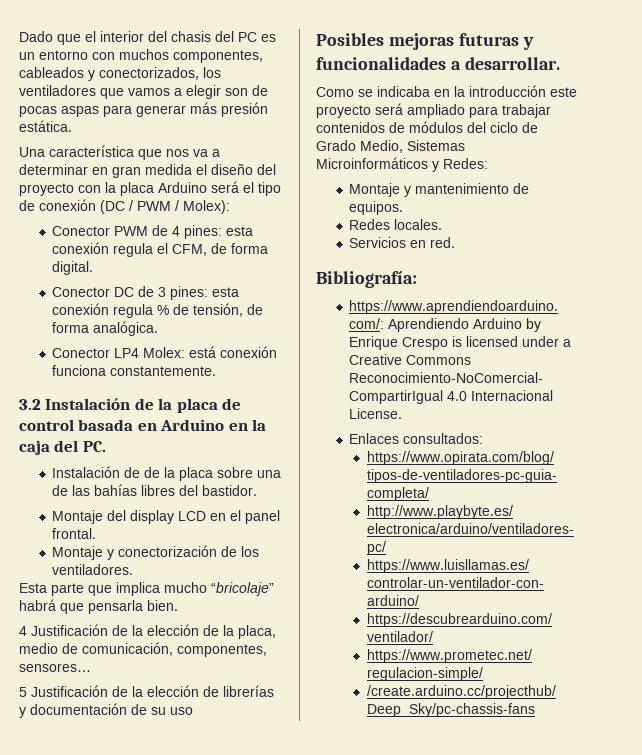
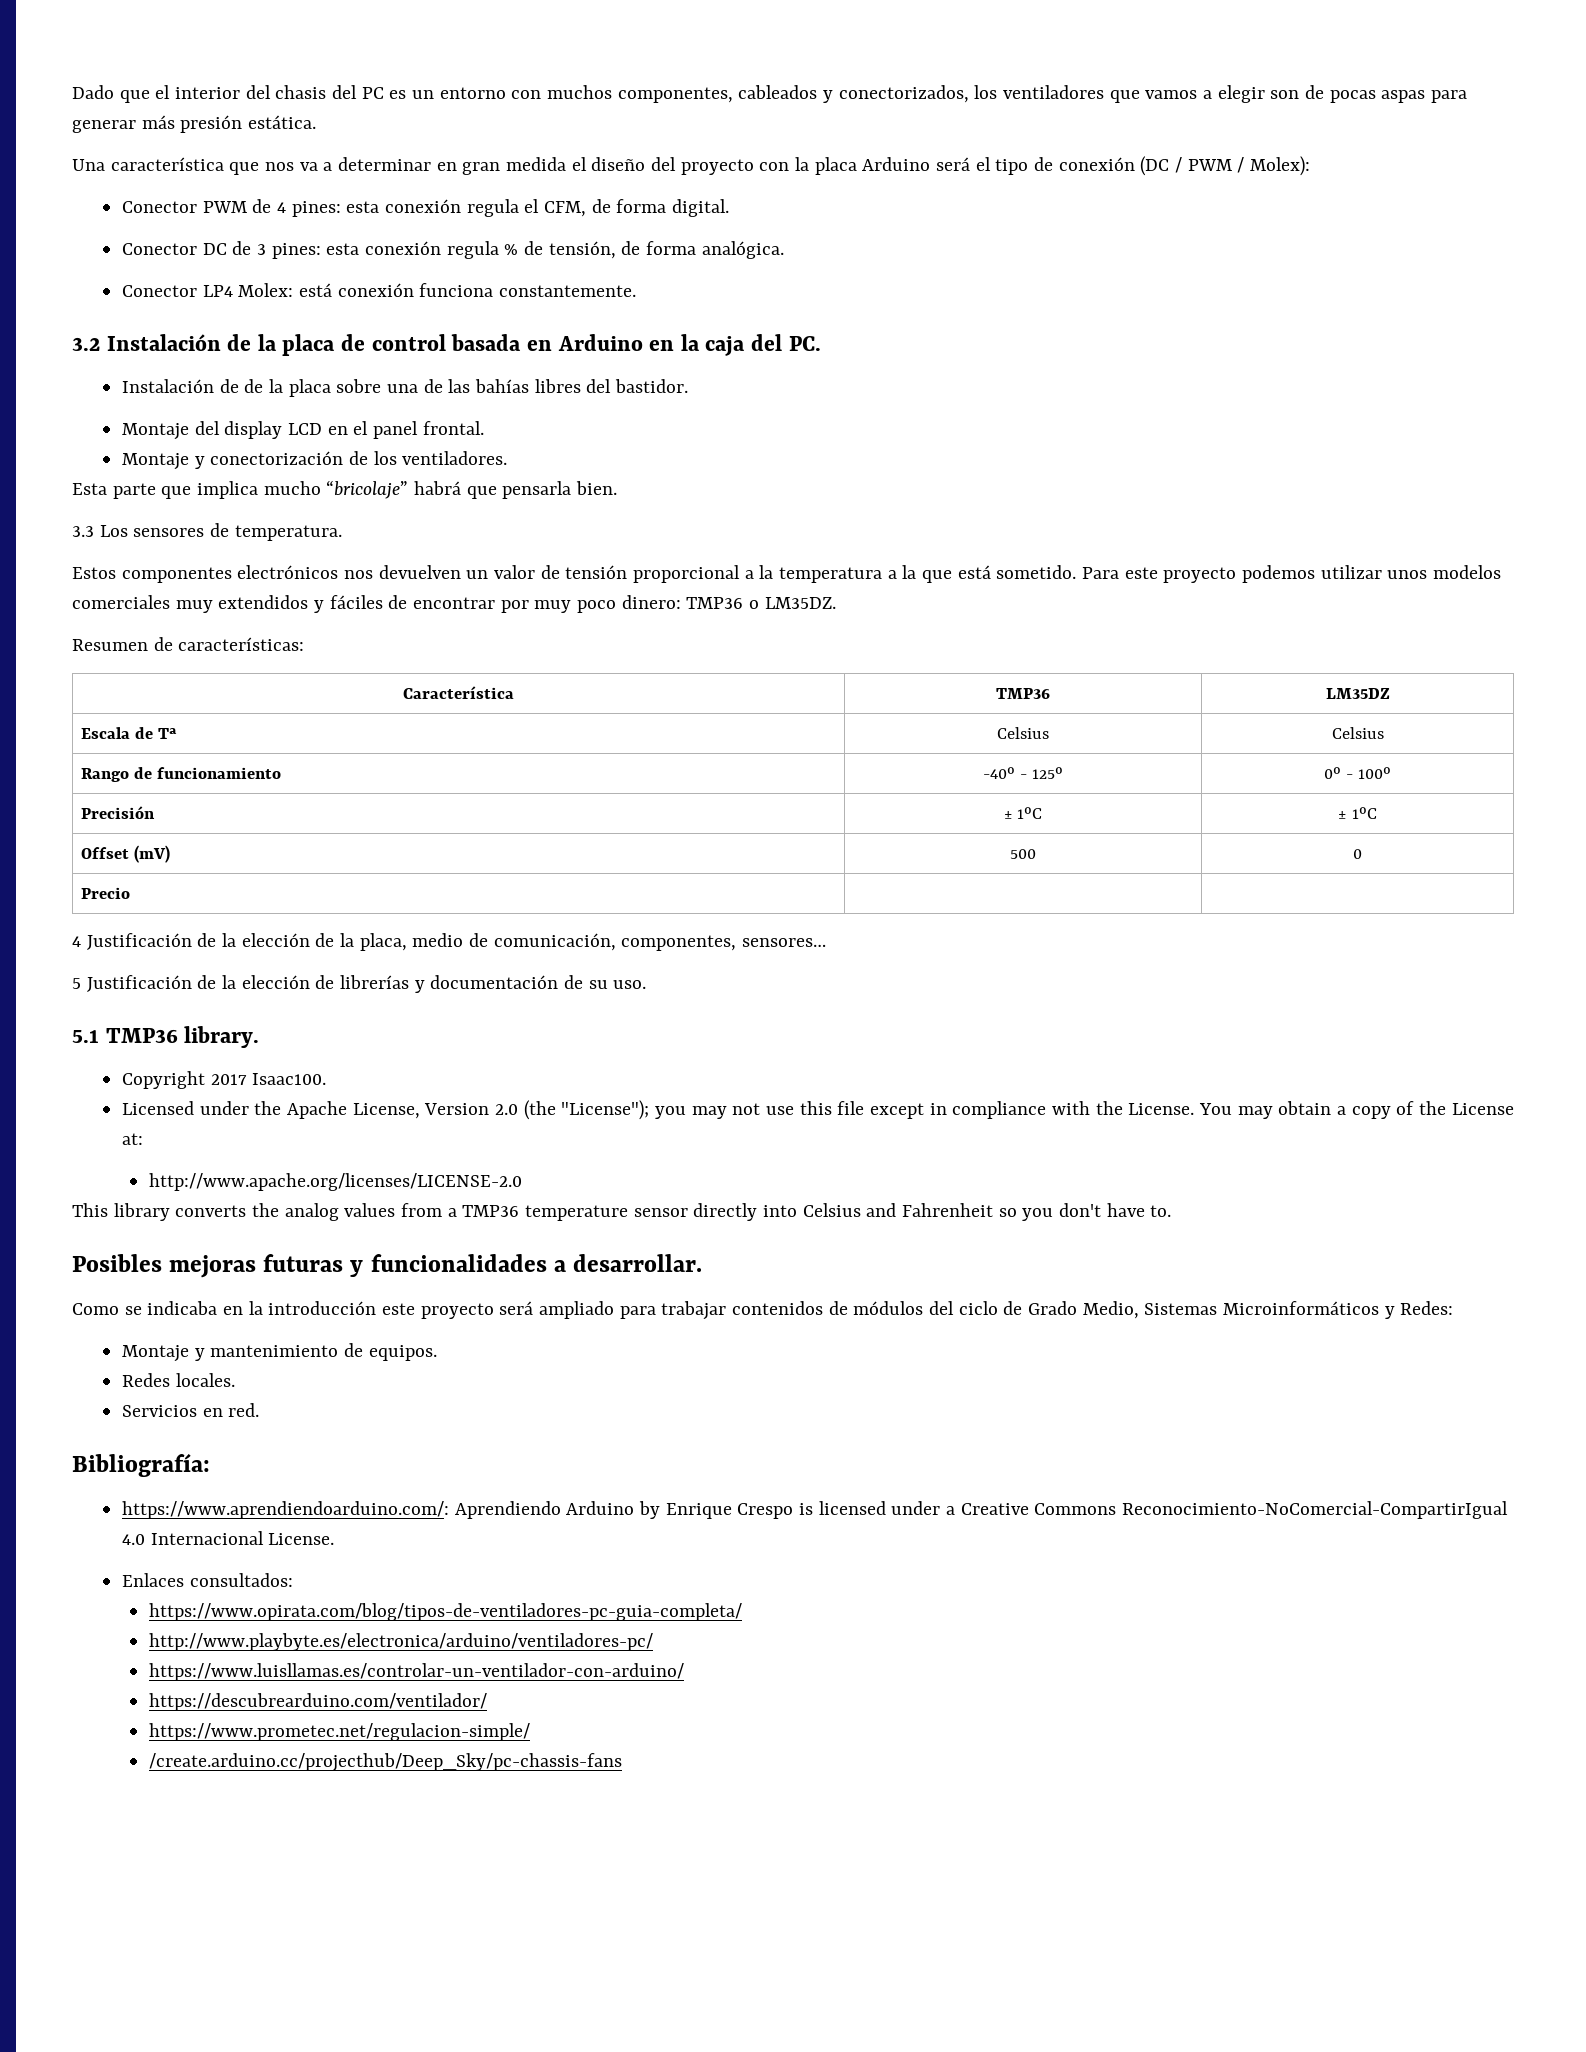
+ 3.3 Los sensores de temperatura.
+ Estos componentes electrónicos nos devuelven un valor de tensión proporcional a la temperatura a la que está sometido. Para este proyecto podemos utilizar unos modelos comerciales muy extendidos y fáciles de encontrar por muy poco dinero: TMP36 o LM35DZ.
+ Resumen de características:
+ Característica | TMP36 | LM35DZ
+ Escala de Tª | Celsius | Celsius
+ Rango de funcionamiento | -40º - 125º | 0º - 100º
+ Precisión | ± 1ºC | ± 1ºC
+ Offset (mV) | 500 | 0
+ Precio | |
- 5 Justificación de la elección de librerías y documentación de su uso
+ 5 Justificación de la elección de librerías y documentación de su uso.
+ 5.1 TMP36 library.
+ Copyright 2017 Isaac100.
+ Licensed under the Apache License, Version 2.0 (the "License"); you may not use this file except in compliance with the License. You may obtain a copy of the License at:
+ http://www.apache.org/licenses/LICENSE-2.0
+ This library converts the analog values from a TMP36 temperature sensor directly into Celsius and Fahrenheit so you don't have to.

